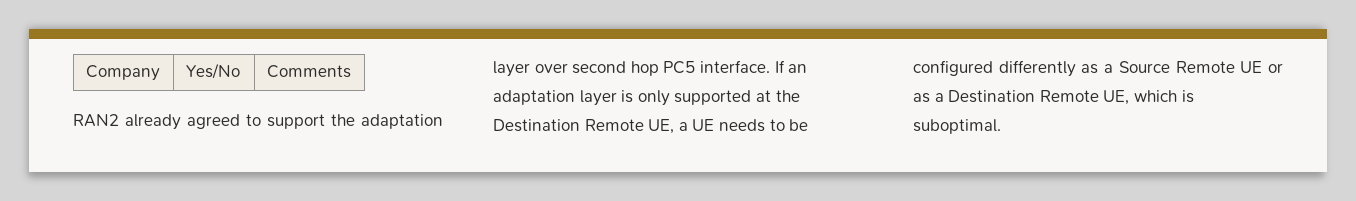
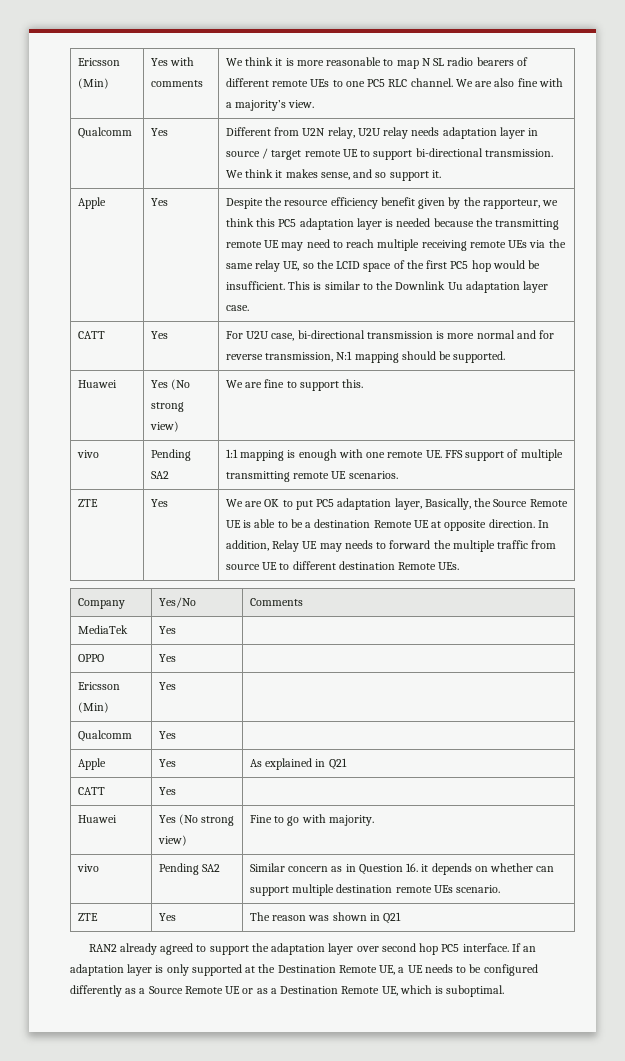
+ Ericsson (Min) | Yes with comments | We think it is more reasonable to map N SL radio bearers of different remote UEs to one PC5 RLC channel. We are also fine with a majority’s view.
+ Qualcomm | Yes | Different from U2N relay, U2U relay needs adaptation layer in source / target remote UE to support bi-directional transmission. We think it makes sense, and so support it.
+ Apple | Yes | Despite the resource efficiency benefit given by the rapporteur, we think this PC5 adaptation layer is needed because the transmitting remote UE may need to reach multiple receiving remote UEs via the same relay UE, so the LCID space of the first PC5 hop would be insufficient. This is similar to the Downlink Uu adaptation layer case.
+ CATT | Yes | For U2U case, bi-directional transmission is more normal and for reverse transmission, N:1 mapping should be supported.
+ Huawei | Yes (No strong view) | We are fine to support this.
+ vivo | Pending SA2 | 1:1 mapping is enough with one remote UE. FFS support of multiple transmitting remote UE scenarios.
+ ZTE | Yes | We are OK to put PC5 adaptation layer, Basically, the Source Remote UE is able to be a destination Remote UE at opposite direction. In addition, Relay UE may needs to forward the multiple traffic from source UE to different destination Remote UEs.
  Company | Yes/No | Comments
+ MediaTek | Yes |
+ OPPO | Yes |
+ Ericsson (Min) | Yes |
+ Qualcomm | Yes |
+ Apple | Yes | As explained in Q21
+ CATT | Yes |
+ Huawei | Yes (No strong view) | Fine to go with majority.
+ vivo | Pending SA2 | Similar concern as in Question 16. it depends on whether can support multiple destination remote UEs scenario.
+ ZTE | Yes | The reason was shown in Q21

